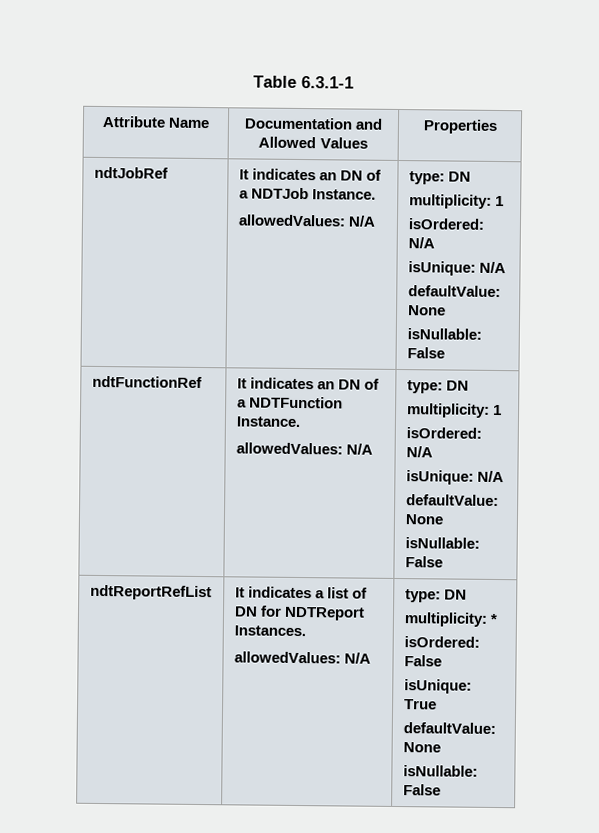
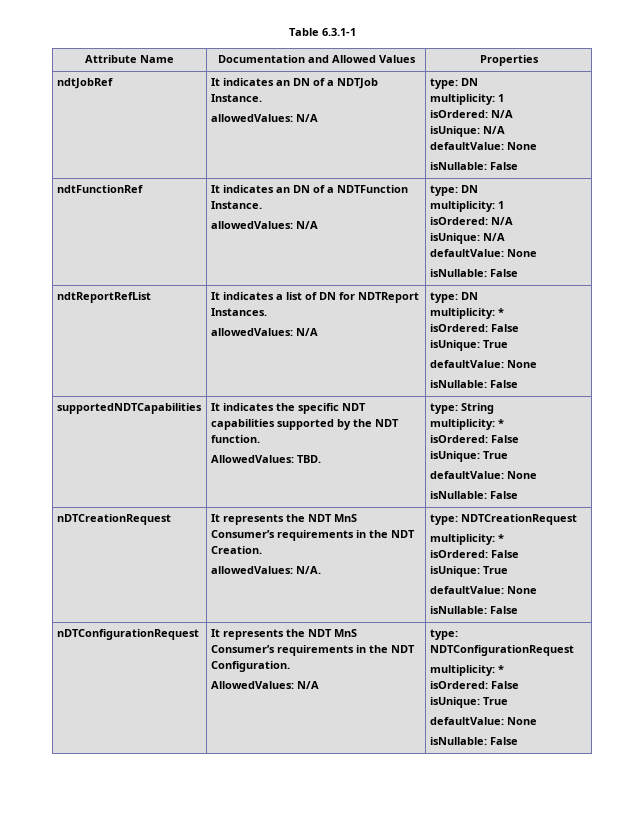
+ supportedNDTCapabilities | It indicates the specific NDT capabilities supported by the NDT function.
+ AllowedValues: TBD. | type: String
+ multiplicity: *
+ isOrdered: False
+ isUnique: True
+ defaultValue: None
+ isNullable: False
+ nDTCreationRequest | It represents the NDT MnS Consumer’s requirements in the NDT Creation.
+ allowedValues: N/A. | type: NDTCreationRequest
+ multiplicity: *
+ isOrdered: False
+ isUnique: True
+ defaultValue: None
+ isNullable: False
+ nDTConfigurationRequest | It represents the NDT MnS Consumer’s requirements in the NDT Configuration.
+ AllowedValues: N/A | type: NDTConfigurationRequest
+ multiplicity: *
+ isOrdered: False
+ isUnique: True
+ defaultValue: None
+ isNullable: False

